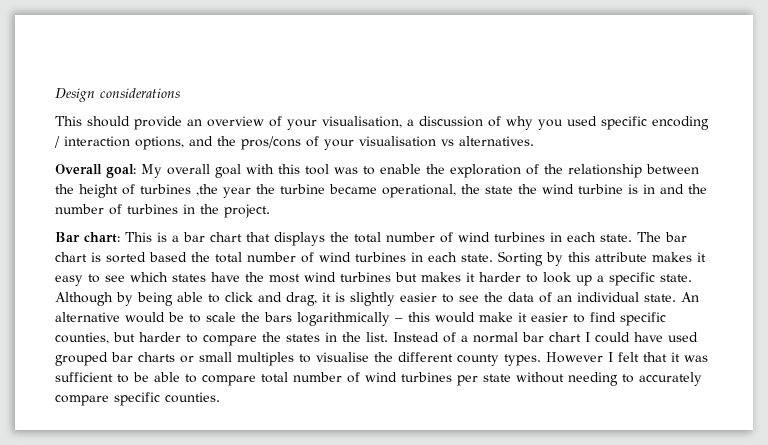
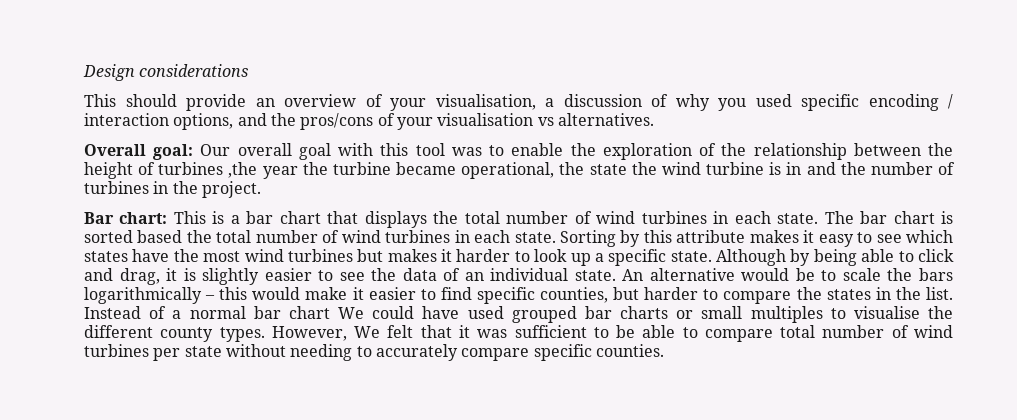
- Overall goal: My overall goal with this tool was to enable the exploration of the relationship between the height of turbines ,the year the turbine became operational, the state the wind turbine is in and the number of turbines in the project.
+ Overall goal: Our overall goal with this tool was to enable the exploration of the relationship between the height of turbines ,the year the turbine became operational, the state the wind turbine is in and the number of turbines in the project.
- Instead of a normal bar chart I could have used grouped bar charts or small multiples to visualise the different county types.
+ Instead of a normal bar chart We could have used grouped bar charts or small multiples to visualise the different county types.
- However I felt that it was sufficient to be able to compare total number of wind turbines per state without needing to accurately compare specific counties.
+ However, We felt that it was sufficient to be able to compare total number of wind turbines per state without needing to accurately compare specific counties.

